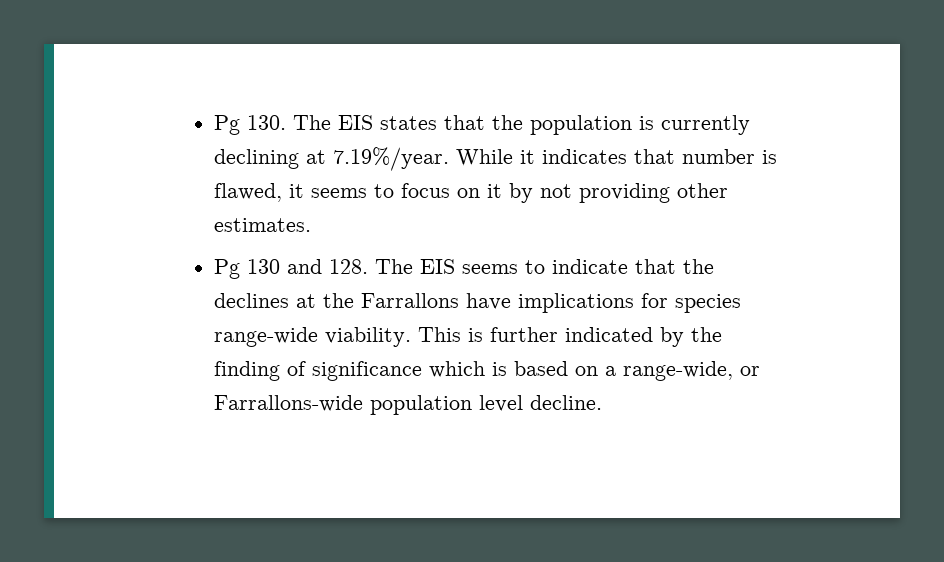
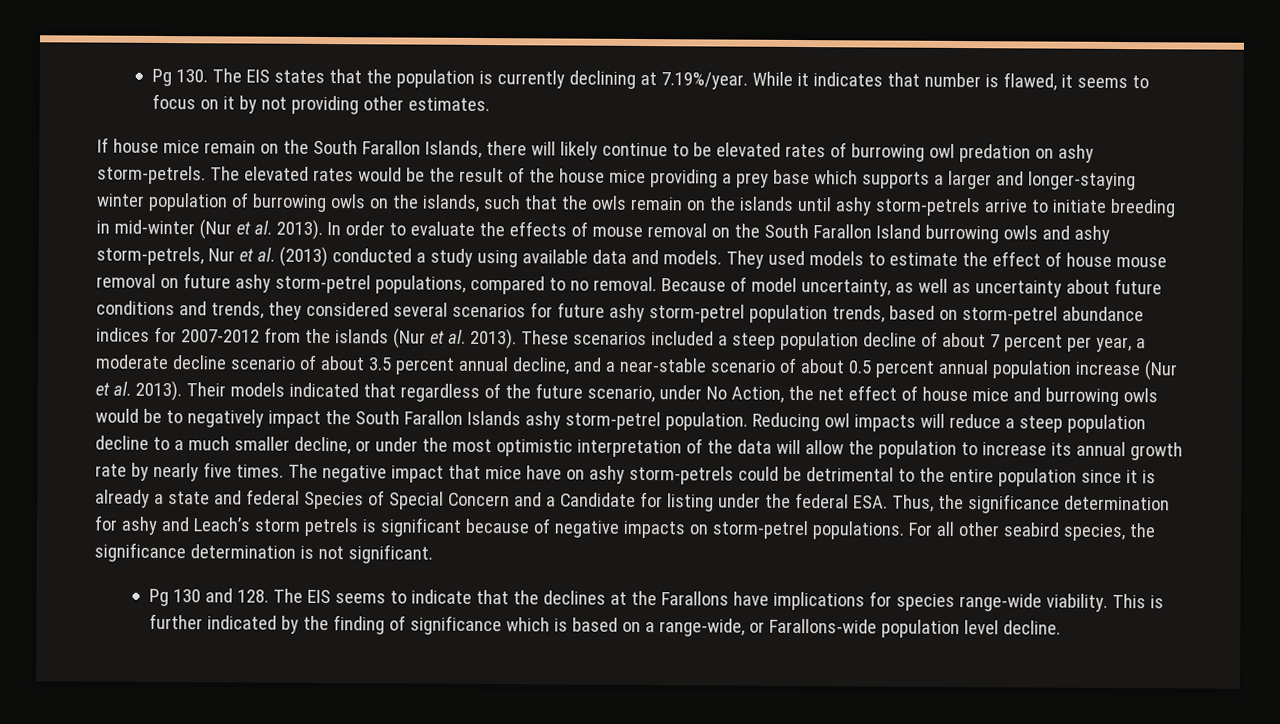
+ If house mice remain on the South Farallon Islands, there will likely continue to be elevated rates of burrowing owl predation on ashy storm-petrels. The elevated rates would be the result of the house mice providing a prey base which supports a larger and longer-staying winter population of burrowing owls on the islands, such that the owls remain on the islands until ashy storm-petrels arrive to initiate breeding in mid-winter (Nur et al. 2013). In order to evaluate the effects of mouse removal on the South Farallon Island burrowing owls and ashy storm-petrels, Nur et al. (2013) conducted a study using available data and models. They used models to estimate the effect of house mouse removal on future ashy storm-petrel populations, compared to no removal. Because of model uncertainty, as well as uncertainty about future conditions and trends, they considered several scenarios for future ashy storm-petrel population trends, based on storm-petrel abundance indices for 2007-2012 from the islands (Nur et al. 2013). These scenarios included a steep population decline of about 7 percent per year, a moderate decline scenario of about 3.5 percent annual decline, and a near-stable scenario of about 0.5 percent annual population increase (Nur et al. 2013). Their models indicated that regardless of the future scenario, under No Action, the net effect of house mice and burrowing owls would be to negatively impact the South Farallon Islands ashy storm-petrel population. Reducing owl impacts will reduce a steep population decline to a much smaller decline, or under the most optimistic interpretation of the data will allow the population to increase its annual growth rate by nearly five times. The negative impact that mice have on ashy storm-petrels could be detrimental to the entire population since it is already a state and federal Species of Special Concern and a Candidate for listing under the federal ESA. Thus, the significance determination for ashy and Leach’s storm petrels is significant because of negative impacts on storm-petrel populations. For all other seabird species, the significance determination is not significant.
- Pg 130 and 128. The EIS seems to indicate that the declines at the Farrallons have implications for species range-wide viability.
+ Pg 130 and 128. The EIS seems to indicate that the declines at the Farallons have implications for species range-wide viability.
- This is further indicated by the finding of significance which is based on a range-wide, or Farrallons-wide population level decline.
+ This is further indicated by the finding of significance which is based on a range-wide, or Farallons-wide population level decline.

